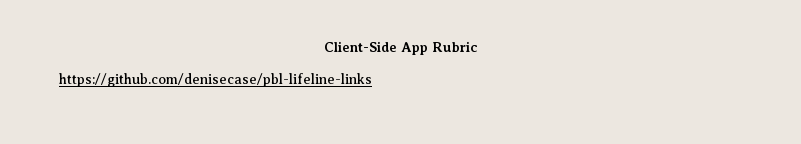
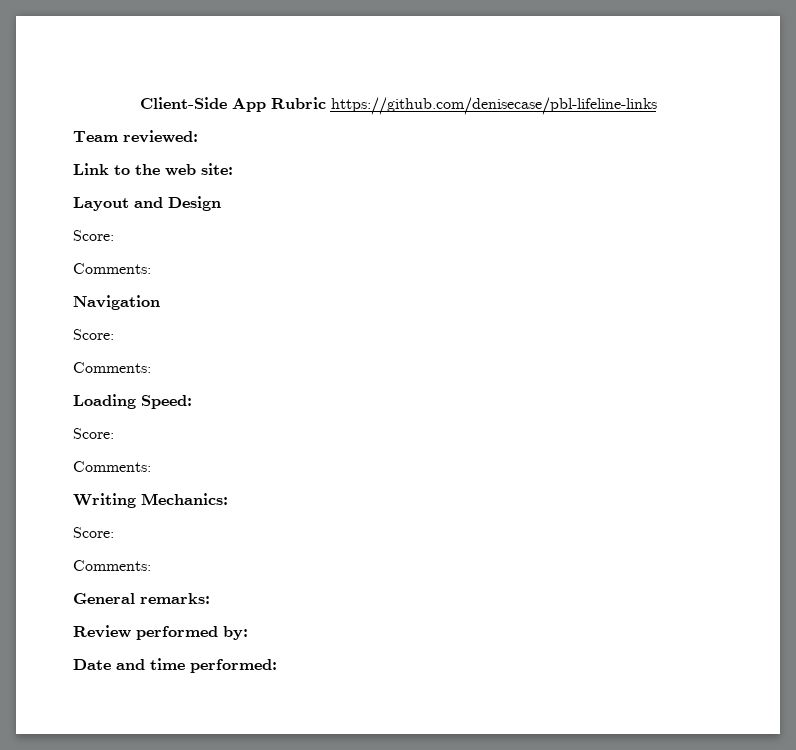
- Client-Side App Rubric
- https://github.com/denisecase/pbl-lifeline-links
+ Client-Side App Rubric https://github.com/denisecase/pbl-lifeline-links
+ Team reviewed:
+ Link to the web site:
+ Layout and Design
+ Score:
+ Comments:
+ Navigation
+ Score:
+ Comments:
+ Loading Speed:
+ Score:
+ Comments:
+ Writing Mechanics:
+ Score:
+ Comments:
+ General remarks:
+ Review performed by:
+ Date and time performed:

